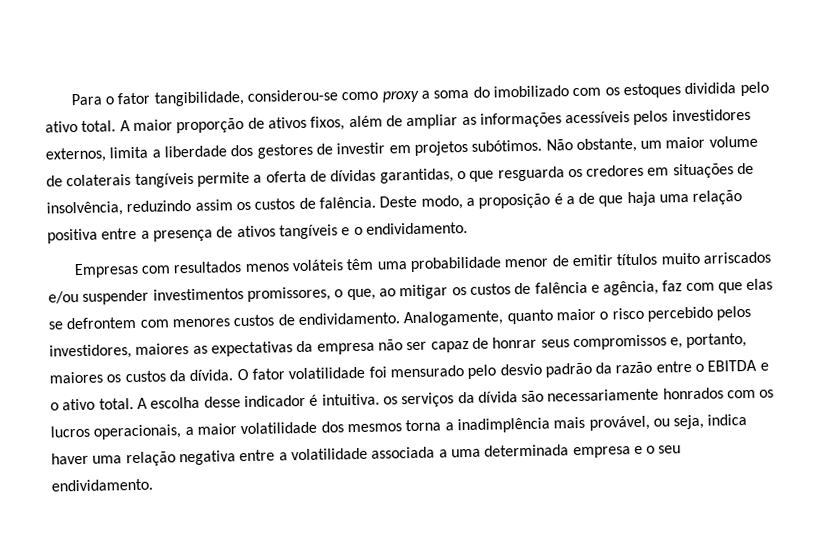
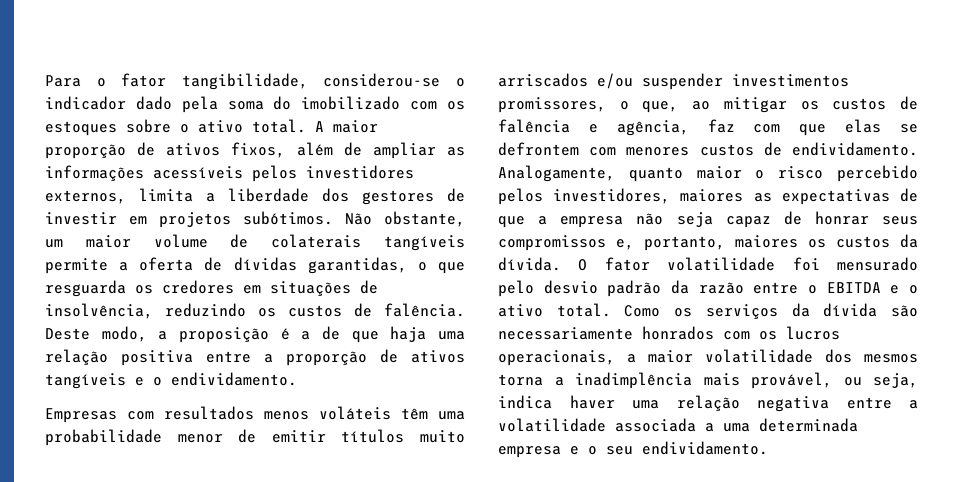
- Para o fator tangibilidade, considerou-se como proxy a soma do imobilizado com os estoques dividida pelo ativo total.
+ Para o fator tangibilidade, considerou-se o indicador dado pela soma do imobilizado com os estoques sobre o ativo total.
- Não obstante, um maior volume de colaterais tangíveis permite a oferta de dívidas garantidas, o que resguarda os credores em situações de insolvência, reduzindo assim os custos de falência.
+ Não obstante, um maior volume de colaterais tangíveis permite a oferta de dívidas garantidas, o que resguarda os credores em situações de insolvência, reduzindo os custos de falência.
- Deste modo, a proposição é a de que haja uma relação positiva entre a presença de ativos tangíveis e o endividamento.
+ Deste modo, a proposição é a de que haja uma relação positiva entre a proporção de ativos tangíveis e o endividamento.
- Analogamente, quanto maior o risco percebido pelos investidores, maiores as expectativas da empresa não ser capaz de honrar seus compromissos e, portanto, maiores os custos da dívida.
+ Analogamente, quanto maior o risco percebido pelos investidores, maiores as expectativas de que a empresa não seja capaz de honrar seus compromissos e, portanto, maiores os custos da dívida.
- A escolha desse indicador é intuitiva. os serviços da dívida são necessariamente honrados com os lucros operacionais, a maior volatilidade dos mesmos torna a inadimplência mais provável, ou seja, indica haver uma relação negativa entre a volatilidade associada a uma determinada empresa e o seu endividamento.
+ Como os serviços da dívida são necessariamente honrados com os lucros operacionais, a maior volatilidade dos mesmos torna a inadimplência mais provável, ou seja, indica haver uma relação negativa entre a volatilidade associada a uma determinada empresa e o seu endividamento.

